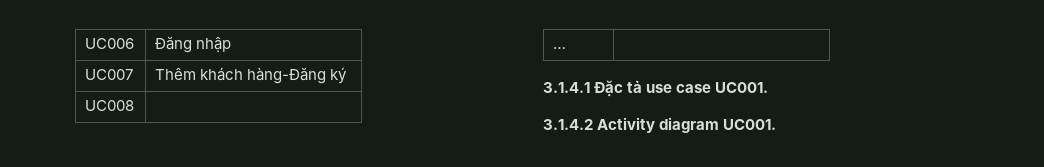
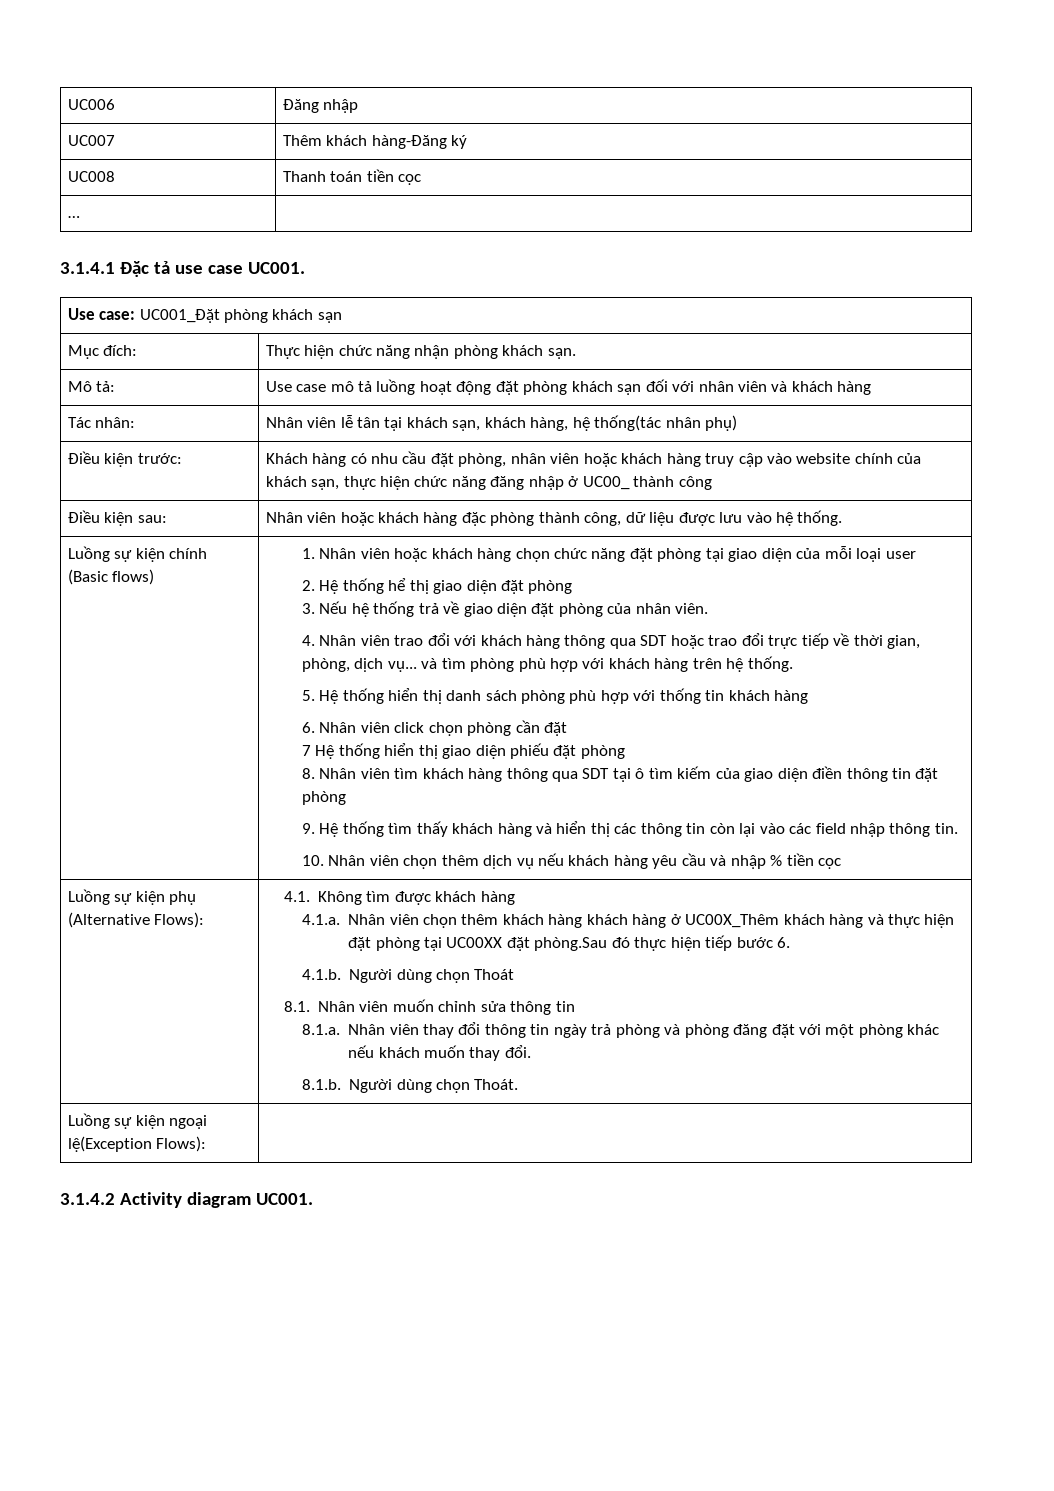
- UC008 |
+ UC008 | Thanh toán tiền cọc
+ Use case: UC001_Đặt phòng khách sạn
+ Mục đích: | Thực hiện chức năng nhận phòng khách sạn.
+ Mô tả: | Use case mô tả luồng hoạt động đặt phòng khách sạn đối với nhân viên và khách hàng
+ Tác nhân: | Nhân viên lễ tân tại khách sạn, khách hàng, hệ thống(tác nhân phụ)
+ Điều kiện trước: | Khách hàng có nhu cầu đặt phòng, nhân viên hoặc khách hàng truy cập vào website chính của khách sạn, thực hiện chức năng đăng nhập ở UC00_ thành công
+ Điều kiện sau: | Nhân viên hoặc khách hàng đặc phòng thành công, dữ liệu được lưu vào hệ thống.
+ Luồng sự kiện chính (Basic flows) | 1. Nhân viên hoặc khách hàng chọn chức năng đặt phòng tại giao diện của mỗi loại user
+ 2. Hệ thống hể thị giao diện đặt phòng
+ 3. Nếu hệ thống trả về giao diện đặt phòng của nhân viên.
+ 4. Nhân viên trao đổi với khách hàng thông qua SDT hoặc trao đổi trực tiếp về thời gian, phòng, dịch vụ... và tìm phòng phù hợp với khách hàng trên hệ thống.
+ 5. Hệ thống hiển thị danh sách phòng phù hợp với thống tin khách hàng
+ 6. Nhân viên click chọn phòng cần đặt
+ 7 Hệ thống hiển thị giao diện phiếu đặt phòng
+ 8. Nhân viên tìm khách hàng thông qua SDT tại ô tìm kiếm của giao diện điền thông tin đặt phòng
+ 9. Hệ thống tìm thấy khách hàng và hiển thị các thông tin còn lại vào các field nhập thông tin.
+ 10. Nhân viên chọn thêm dịch vụ nếu khách hàng yêu cầu và nhập % tiền cọc
+ Luồng sự kiện phụ (Alternative Flows): | 4.1. Không tìm được khách hàng
+ 4.1.a. Nhân viên chọn thêm khách hàng khách hàng ở UC00X_Thêm khách hàng và thực hiện đặt phòng tại UC00XX đặt phòng.Sau đó thực hiện tiếp bước 6.
+ 4.1.b. Người dùng chọn Thoát
+ 8.1. Nhân viên muốn chỉnh sửa thông tin
+ 8.1.a. Nhân viên thay đổi thông tin ngày trả phòng và phòng đăng đặt với một phòng khác nếu khách muốn thay đổi.
+ 8.1.b. Người dùng chọn Thoát.
+ Luồng sự kiện ngoại lệ(Exception Flows): |

